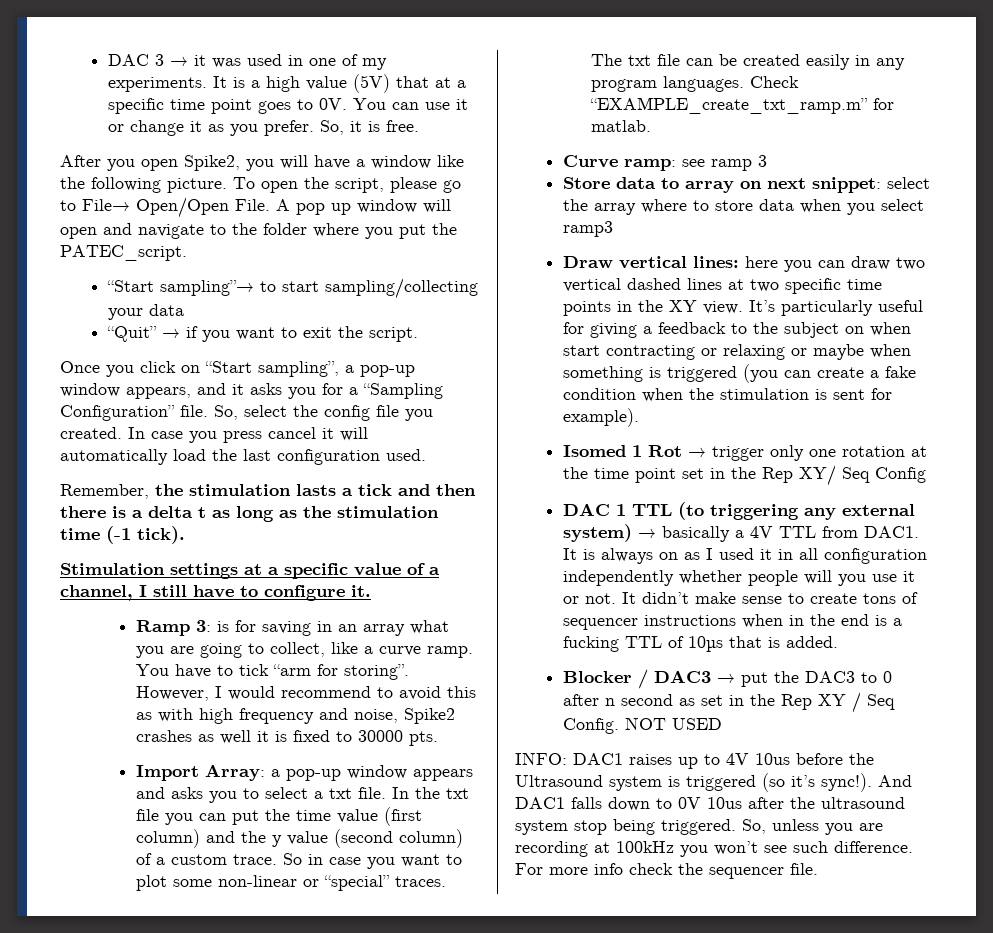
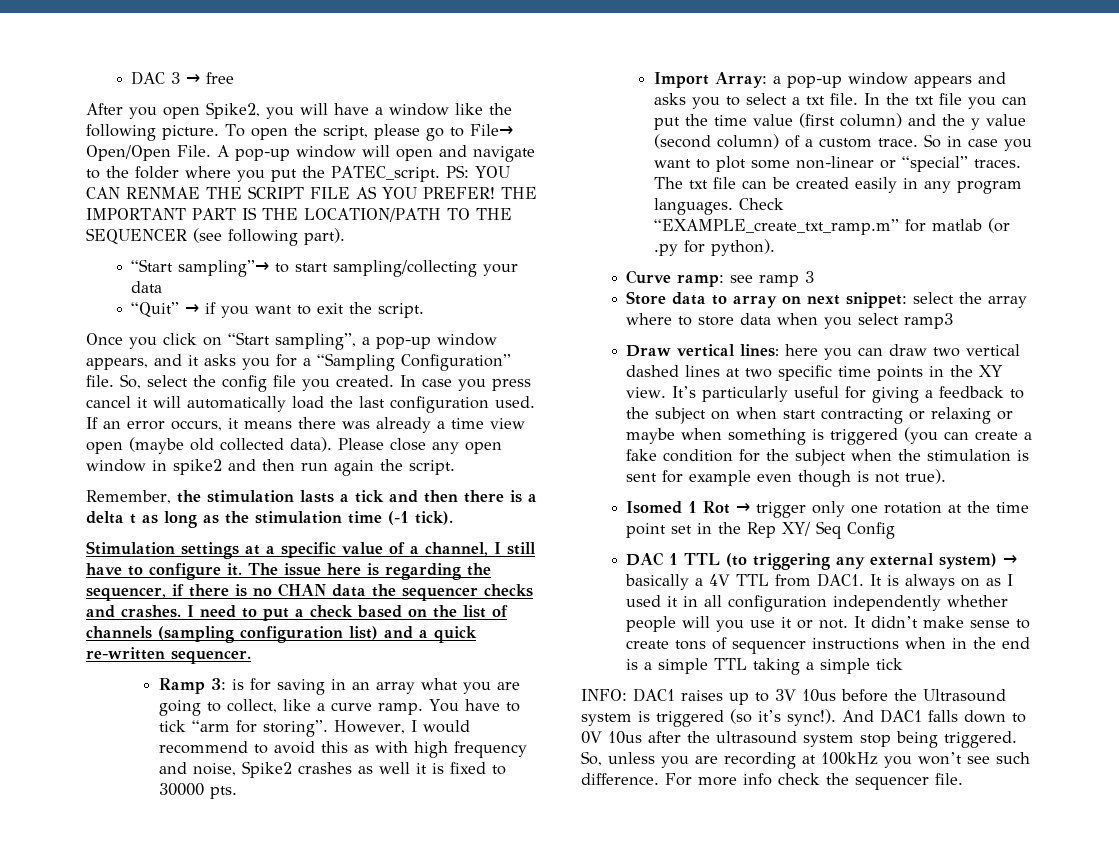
- DAC 3 → it was used in one of my experiments. It is a high value (5V) that at a specific time point goes to 0V. You can use it or change it as you prefer. So, it is free.
+ DAC 3 → free
- A pop up window will open and navigate to the folder where you put the PATEC_script.
+ A pop-up window will open and navigate to the folder where you put the PATEC_script. PS: YOU CAN RENMAE THE SCRIPT FILE AS YOU PREFER! THE IMPORTANT PART IS THE LOCATION/PATH TO THE SEQUENCER (see following part).
+ If an error occurs, it means there was already a time view open (maybe old collected data). Please close any open window in spike2 and then run again the script.
+ The issue here is regarding the sequencer, if there is no CHAN data the sequencer checks and crashes. I need to put a check based on the list of channels (sampling configuration list) and a quick re-written sequencer.
- Check “EXAMPLE_create_txt_ramp.m” for matlab.
+ Check “EXAMPLE_create_txt_ramp.m” for matlab (or .py for python).
- It’s particularly useful for giving a feedback to the subject on when start contracting or relaxing or maybe when something is triggered (you can create a fake condition when the stimulation is sent for example).
+ It’s particularly useful for giving a feedback to the subject on when start contracting or relaxing or maybe when something is triggered (you can create a fake condition for the subject when the stimulation is sent for example even though is not true).
- It didn’t make sense to create tons of sequencer instructions when in the end is a fucking TTL of 10µs that is added.
- Blocker / DAC3 → put the DAC3 to 0 after n second as set in the Rep XY / Seq Config. NOT USED
+ It didn’t make sense to create tons of sequencer instructions when in the end is a simple TTL taking a simple tick
- INFO: DAC1 raises up to 4V 10us before the Ultrasound system is triggered (so it’s sync!).
+ INFO: DAC1 raises up to 3V 10us before the Ultrasound system is triggered (so it’s sync!).

